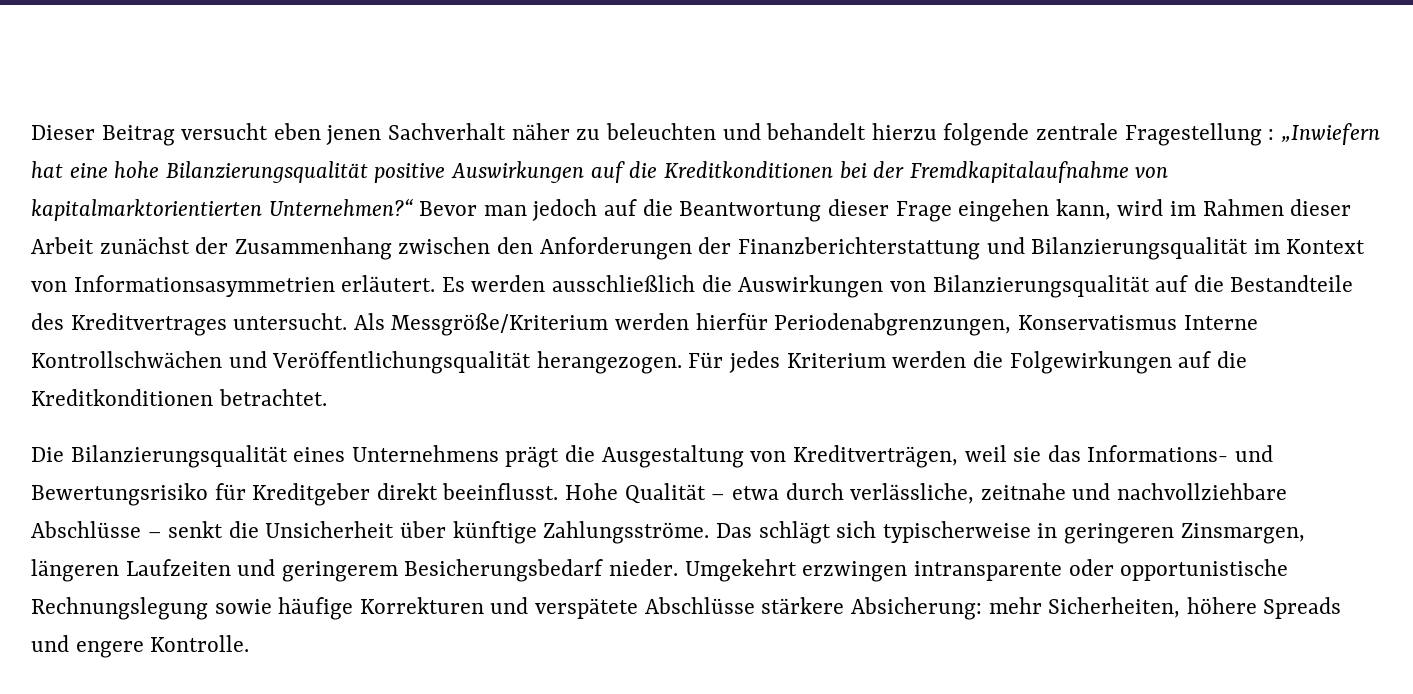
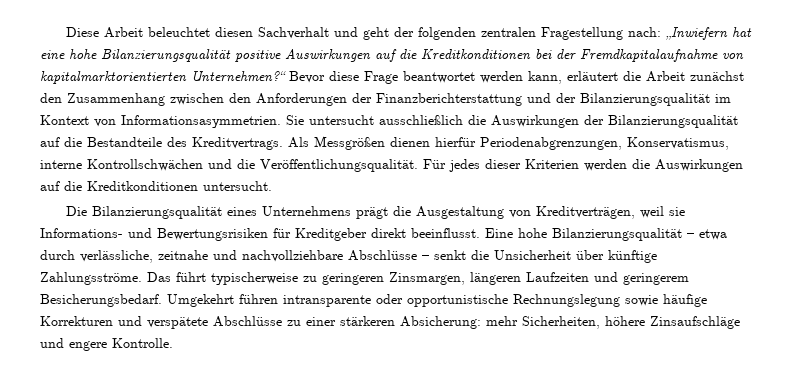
- Dieser Beitrag versucht eben jenen Sachverhalt näher zu beleuchten und behandelt hierzu folgende zentrale Fragestellung : „Inwiefern hat eine hohe Bilanzierungsqualität positive Auswirkungen auf die Kreditkonditionen bei der Fremdkapitalaufnahme von kapitalmarktorientierten Unternehmen?“ Bevor man jedoch auf die Beantwortung dieser Frage eingehen kann, wird im Rahmen dieser Arbeit zunächst der Zusammenhang zwischen den Anforderungen der Finanzberichterstattung und Bilanzierungsqualität im Kontext von Informationsasymmetrien erläutert. Es werden ausschließlich die Auswirkungen von Bilanzierungsqualität auf die Bestandteile des Kreditvertrages untersucht. Als Messgröße/Kriterium werden hierfür Periodenabgrenzungen, Konservatismus Interne Kontrollschwächen und Veröffentlichungsqualität herangezogen. Für jedes Kriterium werden die Folgewirkungen auf die Kreditkonditionen betrachtet.
+ Diese Arbeit beleuchtet diesen Sachverhalt und geht der folgenden zentralen Fragestellung nach: „Inwiefern hat eine hohe Bilanzierungsqualität positive Auswirkungen auf die Kreditkonditionen bei der Fremdkapitalaufnahme von kapitalmarktorientierten Unternehmen?“ Bevor diese Frage beantwortet werden kann, erläutert die Arbeit zunächst den Zusammenhang zwischen den Anforderungen der Finanzberichterstattung und der Bilanzierungsqualität im Kontext von Informationsasymmetrien. Sie untersucht ausschließlich die Auswirkungen der Bilanzierungsqualität auf die Bestandteile des Kreditvertrags. Als Messgrößen dienen hierfür Periodenabgrenzungen, Konservatismus, interne Kontrollschwächen und die Veröffentlichungsqualität. Für jedes dieser Kriterien werden die Auswirkungen auf die Kreditkonditionen untersucht.
- Die Bilanzierungsqualität eines Unternehmens prägt die Ausgestaltung von Kreditverträgen, weil sie das Informations- und Bewertungsrisiko für Kreditgeber direkt beeinflusst.
+ Die Bilanzierungsqualität eines Unternehmens prägt die Ausgestaltung von Kreditverträgen, weil sie Informations- und Bewertungsrisiken für Kreditgeber direkt beeinflusst.
- Hohe Qualität – etwa durch verlässliche, zeitnahe und nachvollziehbare Abschlüsse – senkt die Unsicherheit über künftige Zahlungsströme.
+ Eine hohe Bilanzierungsqualität – etwa durch verlässliche, zeitnahe und nachvollziehbare Abschlüsse – senkt die Unsicherheit über künftige Zahlungsströme.
- Das schlägt sich typischerweise in geringeren Zinsmargen, längeren Laufzeiten und geringerem Besicherungsbedarf nieder. Umgekehrt erzwingen intransparente oder opportunistische Rechnungslegung sowie häufige Korrekturen und verspätete Abschlüsse stärkere Absicherung: mehr Sicherheiten, höhere Spreads und engere Kontrolle.
+ Das führt typischerweise zu geringeren Zinsmargen, längeren Laufzeiten und geringerem Besicherungsbedarf. Umgekehrt führen intransparente oder opportunistische Rechnungslegung sowie häufige Korrekturen und verspätete Abschlüsse zu einer stärkeren Absicherung: mehr Sicherheiten, höhere Zinsaufschläge und engere Kontrolle.

